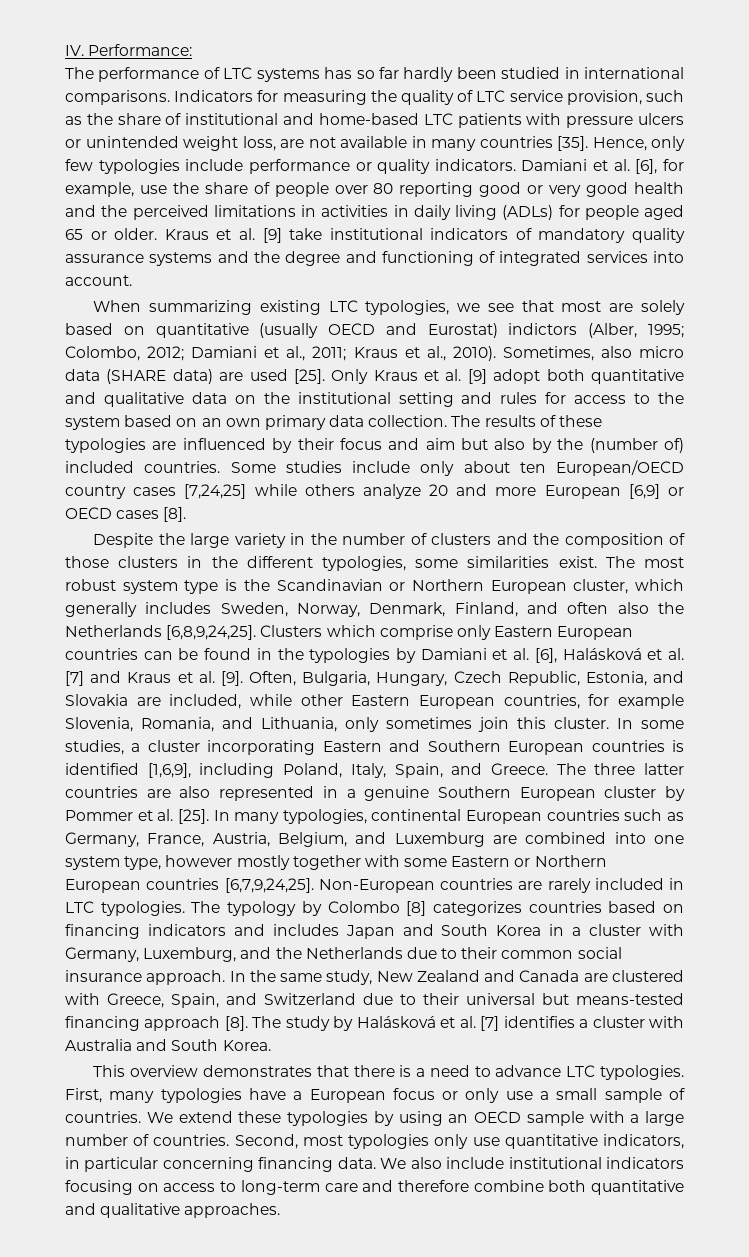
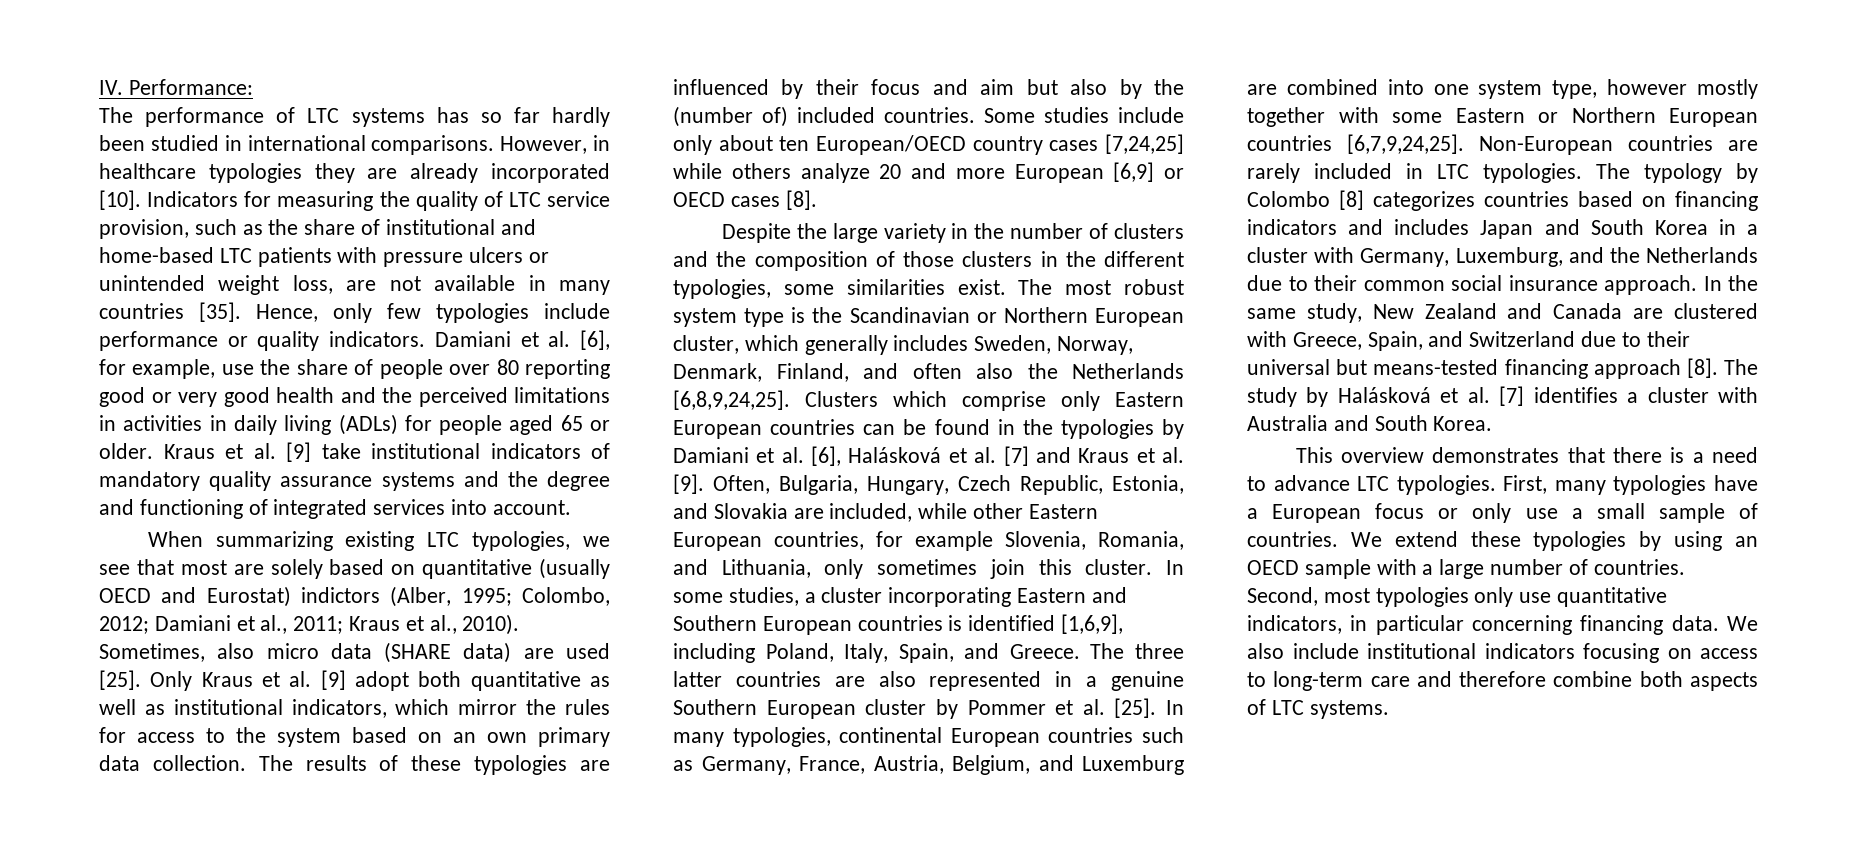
+ However, in healthcare typologies they are already incorporated [10].
- Only Kraus et al. [9] adopt both quantitative and qualitative data on the institutional setting and rules for access to the system based on an own primary data collection.
+ Only Kraus et al. [9] adopt both quantitative as well as institutional indicators, which mirror the rules for access to the system based on an own primary data collection.
- We also include institutional indicators focusing on access to long-term care and therefore combine both quantitative and qualitative approaches.
+ We also include institutional indicators focusing on access to long-term care and therefore combine both aspects of LTC systems.

